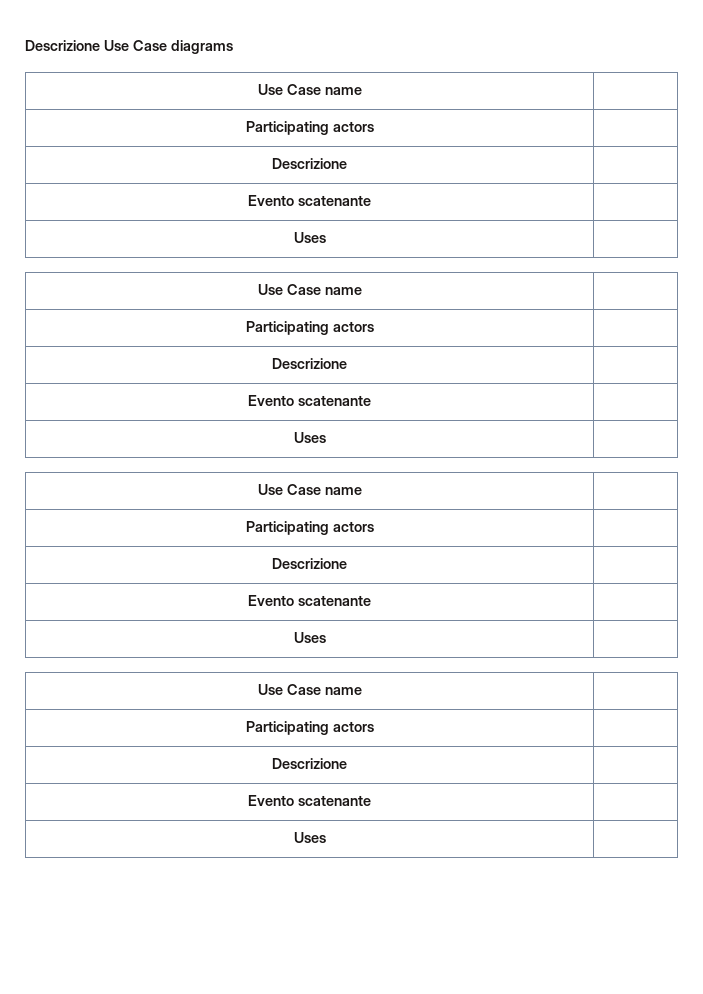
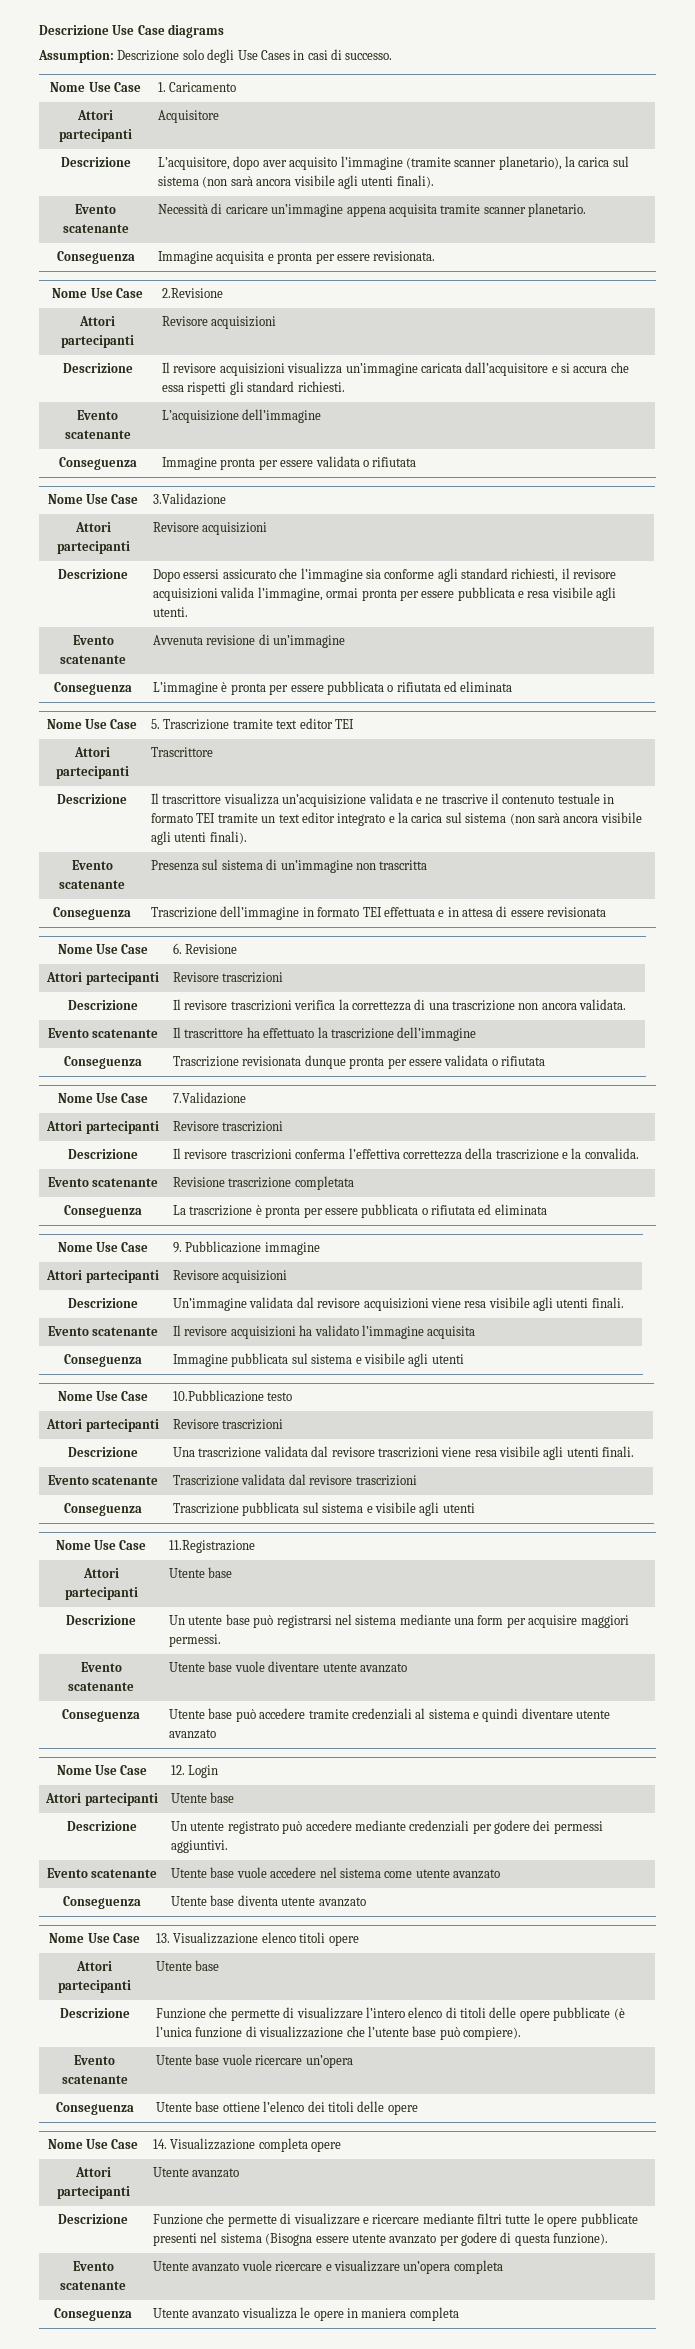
  Descrizione Use Case diagrams
- Use Case name |
- Participating actors |
- Descrizione |
- Evento scatenante |
- Uses |
- Use Case name |
- Participating actors |
- Descrizione |
- Evento scatenante |
- Uses |
- Use Case name |
- Participating actors |
- Descrizione |
- Evento scatenante |
- Uses |
- Use Case name |
- Participating actors |
- Descrizione |
- Evento scatenante |
- Uses |
+ Assumption: Descrizione solo degli Use Cases in casi di successo.
+ Nome Use Case | 1. Caricamento
+ Attori partecipanti | Acquisitore
+ Descrizione | L’acquisitore, dopo aver acquisito l’immagine (tramite scanner planetario), la carica sul sistema (non sarà ancora visibile agli utenti finali).
+ Evento scatenante | Necessità di caricare un’immagine appena acquisita tramite scanner planetario.
+ Conseguenza | Immagine acquisita e pronta per essere revisionata.
+ Nome Use Case | 2.Revisione
+ Attori partecipanti | Revisore acquisizioni
+ Descrizione | Il revisore acquisizioni visualizza un’immagine caricata dall’acquisitore e si accura che essa rispetti gli standard richiesti.
+ Evento scatenante | L’acquisizione dell’immagine
+ Conseguenza | Immagine pronta per essere validata o rifiutata
+ Nome Use Case | 3.Validazione
+ Attori partecipanti | Revisore acquisizioni
+ Descrizione | Dopo essersi assicurato che l’immagine sia conforme agli standard richiesti, il revisore acquisizioni valida l’immagine, ormai pronta per essere pubblicata e resa visibile agli utenti.
+ Evento scatenante | Avvenuta revisione di un’immagine
+ Conseguenza | L’immagine è pronta per essere pubblicata o rifiutata ed eliminata
+ Nome Use Case | 5. Trascrizione tramite text editor TEI
+ Attori partecipanti | Trascrittore
+ Descrizione | Il trascrittore visualizza un’acquisizione validata e ne trascrive il contenuto testuale in formato TEI tramite un text editor integrato e la carica sul sistema (non sarà ancora visibile agli utenti finali).
+ Evento scatenante | Presenza sul sistema di un’immagine non trascritta
+ Conseguenza | Trascrizione dell’immagine in formato TEI effettuata e in attesa di essere revisionata
+ Nome Use Case | 6. Revisione
+ Attori partecipanti | Revisore trascrizioni
+ Descrizione | Il revisore trascrizioni verifica la correttezza di una trascrizione non ancora validata.
+ Evento scatenante | Il trascrittore ha effettuato la trascrizione dell’immagine
+ Conseguenza | Trascrizione revisionata dunque pronta per essere validata o rifiutata
+ Nome Use Case | 7.Validazione
+ Attori partecipanti | Revisore trascrizioni
+ Descrizione | Il revisore trascrizioni conferma l’effettiva correttezza della trascrizione e la convalida.
+ Evento scatenante | Revisione trascrizione completata
+ Conseguenza | La trascrizione è pronta per essere pubblicata o rifiutata ed eliminata
+ Nome Use Case | 9. Pubblicazione immagine
+ Attori partecipanti | Revisore acquisizioni
+ Descrizione | Un’immagine validata dal revisore acquisizioni viene resa visibile agli utenti finali.
+ Evento scatenante | Il revisore acquisizioni ha validato l’immagine acquisita
+ Conseguenza | Immagine pubblicata sul sistema e visibile agli utenti
+ Nome Use Case | 10.Pubblicazione testo
+ Attori partecipanti | Revisore trascrizioni
+ Descrizione | Una trascrizione validata dal revisore trascrizioni viene resa visibile agli utenti finali.
+ Evento scatenante | Trascrizione validata dal revisore trascrizioni
+ Conseguenza | Trascrizione pubblicata sul sistema e visibile agli utenti
+ Nome Use Case | 11.Registrazione
+ Attori partecipanti | Utente base
+ Descrizione | Un utente base può registrarsi nel sistema mediante una form per acquisire maggiori permessi.
+ Evento scatenante | Utente base vuole diventare utente avanzato
+ Conseguenza | Utente base può accedere tramite credenziali al sistema e quindi diventare utente avanzato
+ Nome Use Case | 12. Login
+ Attori partecipanti | Utente base
+ Descrizione | Un utente registrato può accedere mediante credenziali per godere dei permessi aggiuntivi.
+ Evento scatenante | Utente base vuole accedere nel sistema come utente avanzato
+ Conseguenza | Utente base diventa utente avanzato
+ Nome Use Case | 13. Visualizzazione elenco titoli opere
+ Attori partecipanti | Utente base
+ Descrizione | Funzione che permette di visualizzare l’intero elenco di titoli delle opere pubblicate (è l’unica funzione di visualizzazione che l’utente base può compiere).
+ Evento scatenante | Utente base vuole ricercare un’opera
+ Conseguenza | Utente base ottiene l’elenco dei titoli delle opere
+ Nome Use Case | 14. Visualizzazione completa opere
+ Attori partecipanti | Utente avanzato
+ Descrizione | Funzione che permette di visualizzare e ricercare mediante filtri tutte le opere pubblicate presenti nel sistema (Bisogna essere utente avanzato per godere di questa funzione).
+ Evento scatenante | Utente avanzato vuole ricercare e visualizzare un’opera completa
+ Conseguenza | Utente avanzato visualizza le opere in maniera completa

